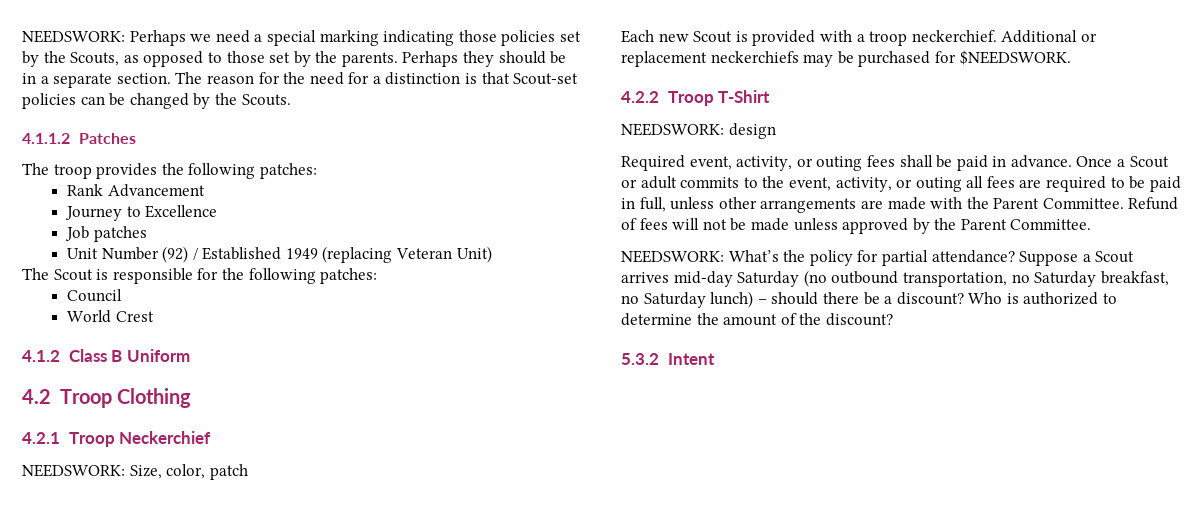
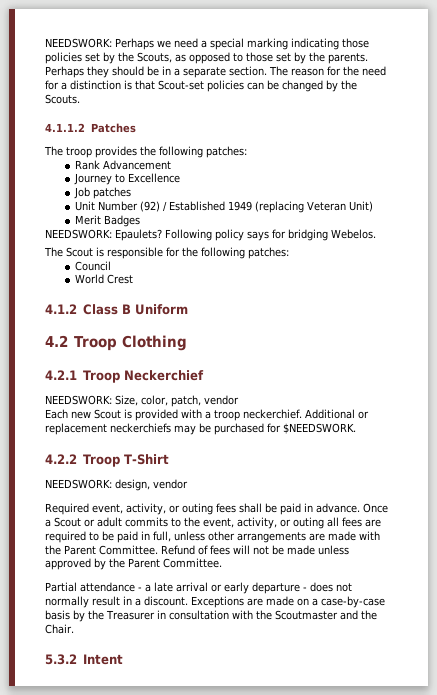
+ Merit Badges
+ NEEDSWORK: Epaulets? Following policy says for bridging Webelos.
- NEEDSWORK: Size, color, patch
+ NEEDSWORK: Size, color, patch, vendor
- NEEDSWORK: design
+ NEEDSWORK: design, vendor
- NEEDSWORK: What’s the policy for partial attendance? Suppose a Scout arrives mid-day Saturday (no outbound transportation, no Saturday breakfast, no Saturday lunch) – should there be a discount? Who is authorized to determine the amount of the discount?
+ Partial attendance - a late arrival or early departure - does not normally result in a discount. Exceptions are made on a case-by-case basis by the Treasurer in consultation with the Scoutmaster and the Chair.

